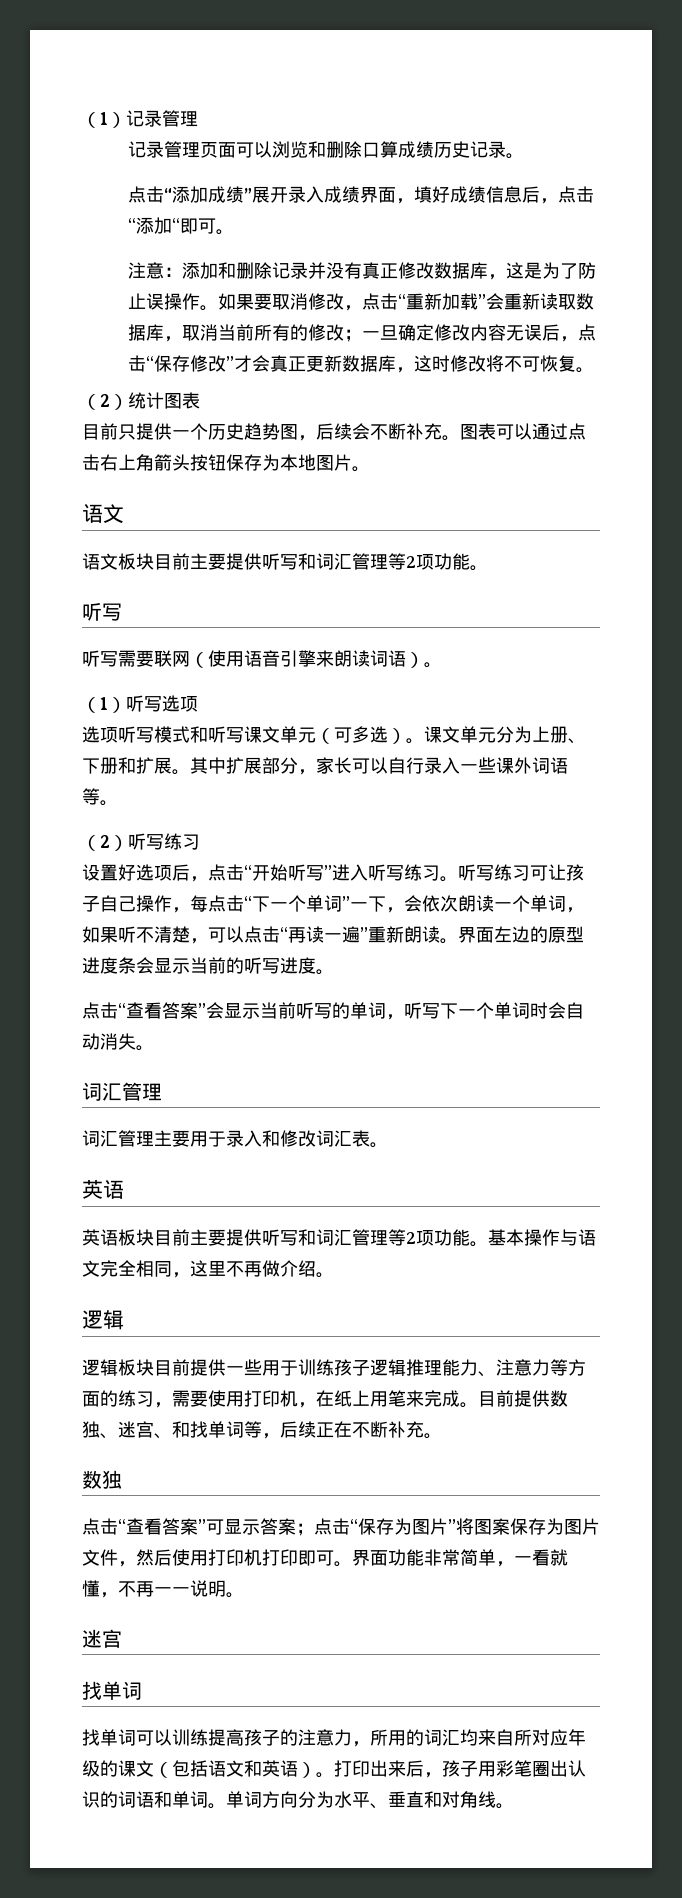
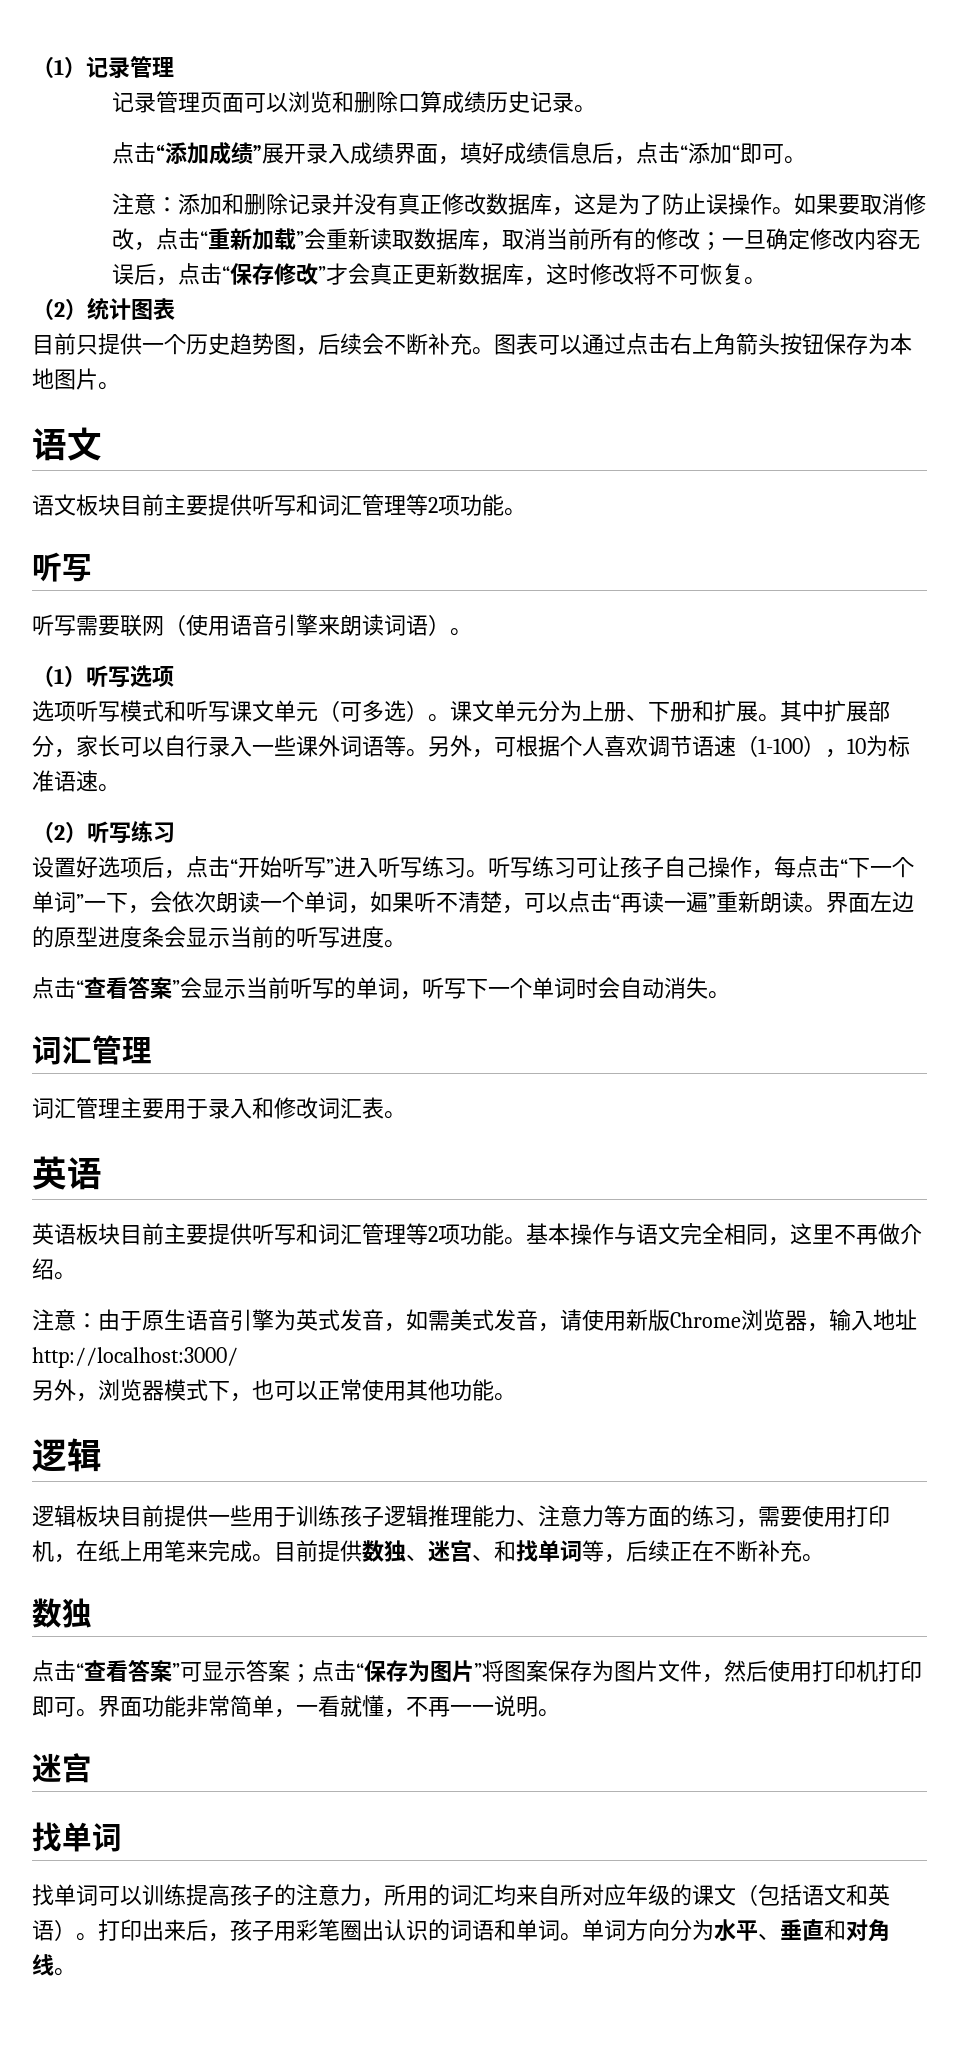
+ 另外，可根据个人喜欢调节语速（1-100），10为标准语速。
+ 注意：由于原生语音引擎为英式发音，如需美式发音，请使用新版Chrome浏览器，输入地址http://localhost:3000/
+ 另外，浏览器模式下，也可以正常使用其他功能。

